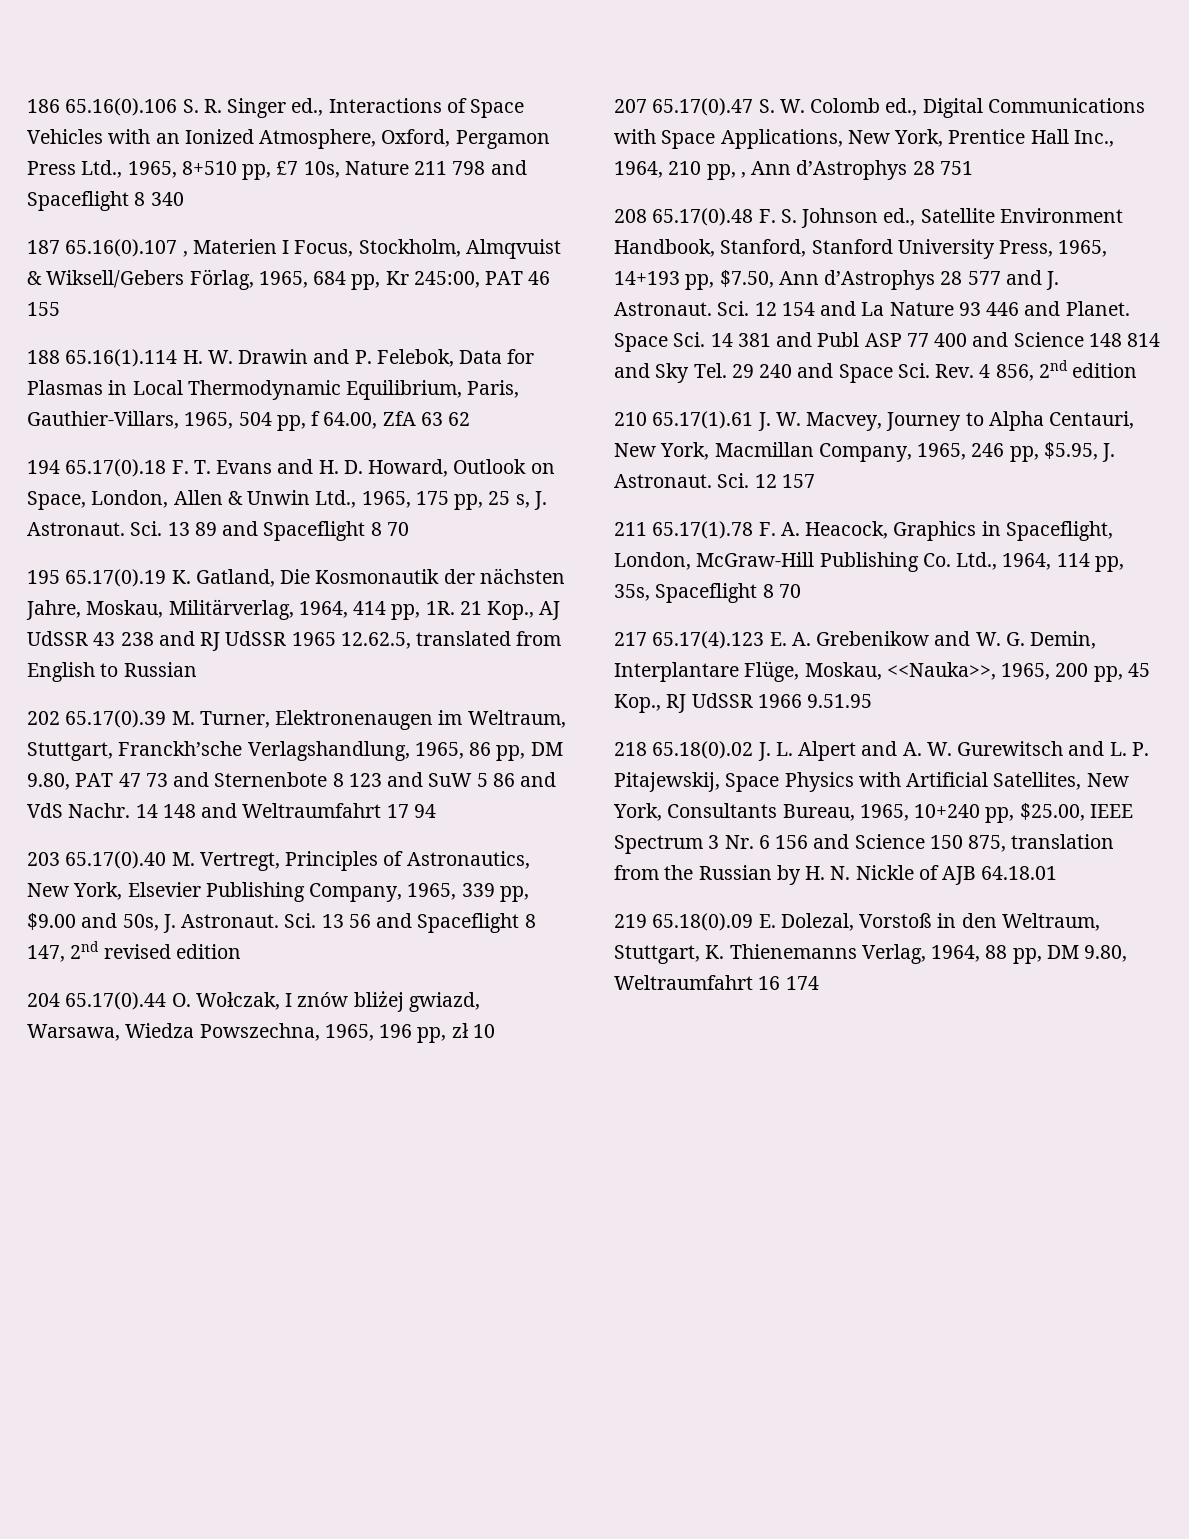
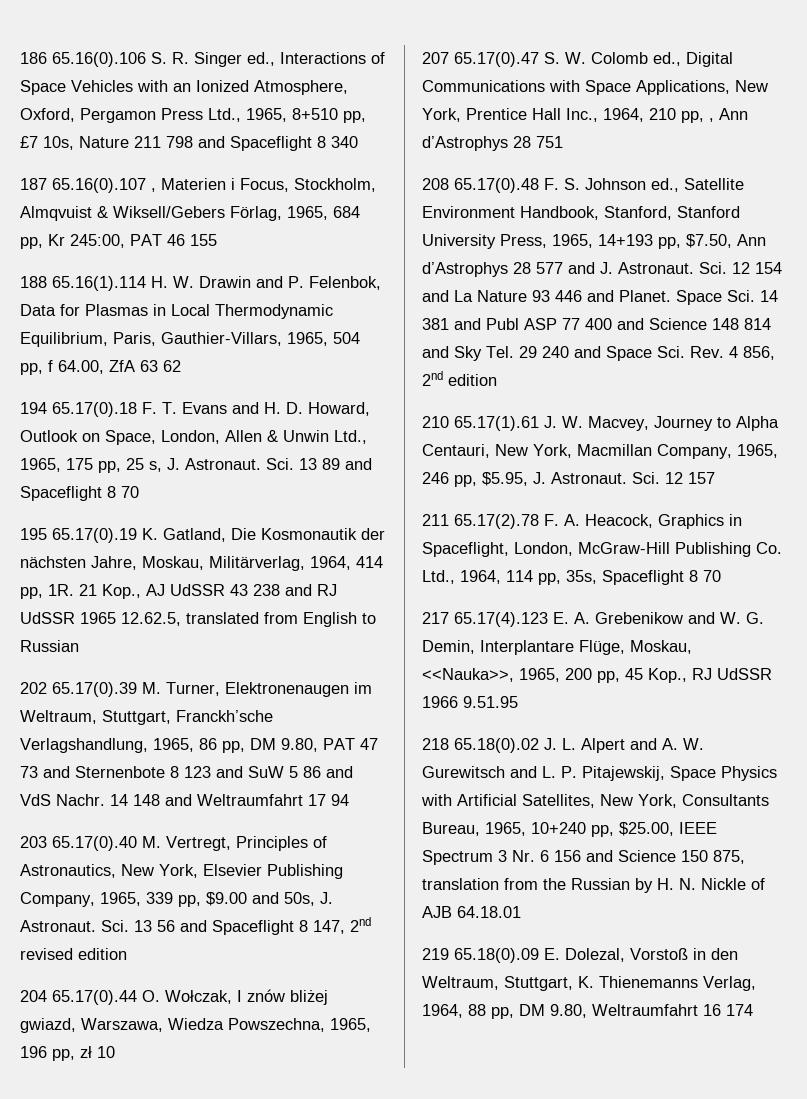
- 187 65.16(0).107 , Materien I Focus, Stockholm, Almqvuist & Wiksell/Gebers Förlag, 1965, 684 pp, Kr 245:00, PAT 46 155
+ 187 65.16(0).107 , Materien i Focus, Stockholm, Almqvuist & Wiksell/Gebers Förlag, 1965, 684 pp, Kr 245:00, PAT 46 155
- 188 65.16(1).114 H. W. Drawin and P. Felebok, Data for Plasmas in Local Thermodynamic Equilibrium, Paris, Gauthier-Villars, 1965, 504 pp, f 64.00, ZfA 63 62
+ 188 65.16(1).114 H. W. Drawin and P. Felenbok, Data for Plasmas in Local Thermodynamic Equilibrium, Paris, Gauthier-Villars, 1965, 504 pp, f 64.00, ZfA 63 62
- 204 65.17(0).44 O. Wołczak, I znów bliżej gwiazd, Warsawa, Wiedza Powszechna, 1965, 196 pp, zł 10
+ 204 65.17(0).44 O. Wołczak, I znów bliżej gwiazd, Warszawa, Wiedza Powszechna, 1965, 196 pp, zł 10
- 211 65.17(1).78 F. A. Heacock, Graphics in Spaceflight, London, McGraw-Hill Publishing Co. Ltd., 1964, 114 pp, 35s, Spaceflight 8 70
+ 211 65.17(2).78 F. A. Heacock, Graphics in Spaceflight, London, McGraw-Hill Publishing Co. Ltd., 1964, 114 pp, 35s, Spaceflight 8 70

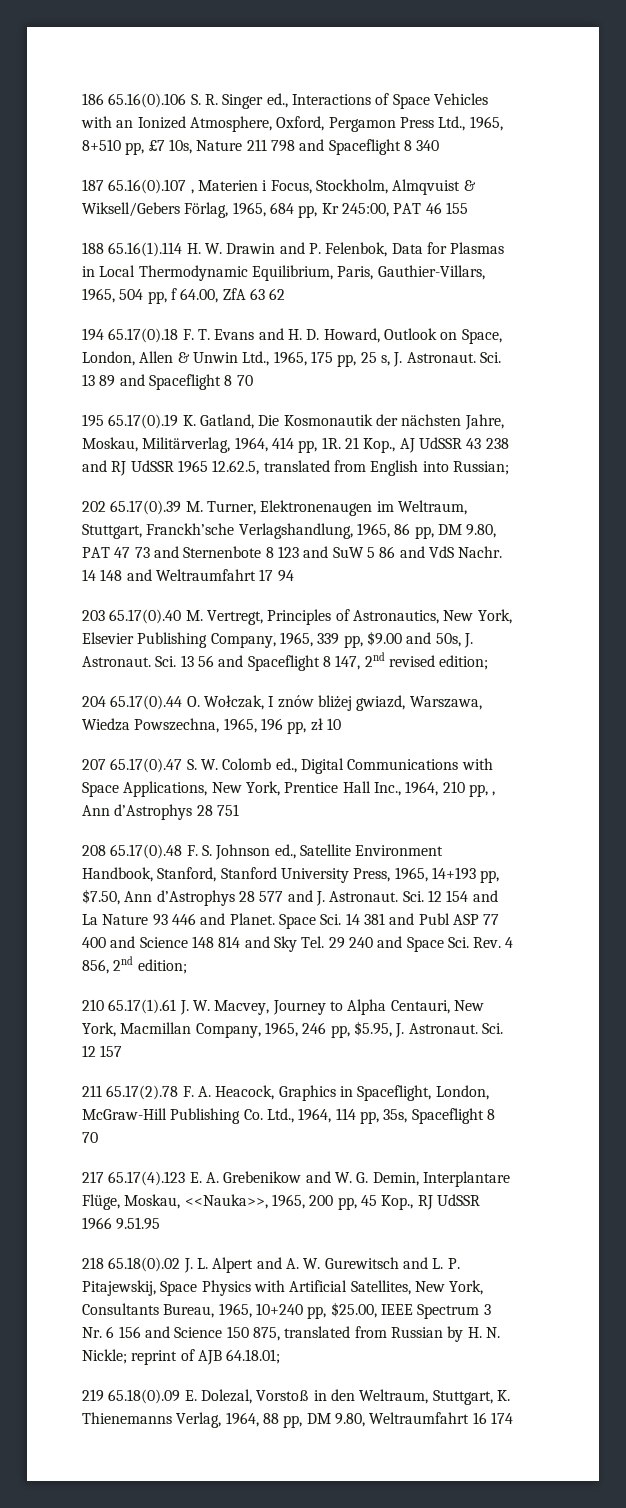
- 21 Kop., AJ UdSSR 43 238 and RJ UdSSR 1965 12.62.5, translated from English to Russian
+ 21 Kop., AJ UdSSR 43 238 and RJ UdSSR 1965 12.62.5, translated from English into Russian;
- Sci. 13 56 and Spaceflight 8 147, 2nd revised edition
+ Sci. 13 56 and Spaceflight 8 147, 2nd revised edition;
- Space Sci. 14 381 and Publ ASP 77 400 and Science 148 814 and Sky Tel. 29 240 and Space Sci. Rev. 4 856, 2nd edition
+ Space Sci. 14 381 and Publ ASP 77 400 and Science 148 814 and Sky Tel. 29 240 and Space Sci. Rev. 4 856, 2nd edition;
- 218 65.18(0).02 J. L. Alpert and A. W. Gurewitsch and L. P. Pitajewskij, Space Physics with Artificial Satellites, New York, Consultants Bureau, 1965, 10+240 pp, $25.00, IEEE Spectrum 3 Nr. 6 156 and Science 150 875, translation from the Russian by H. N. Nickle of AJB 64.18.01
+ 218 65.18(0).02 J. L. Alpert and A. W. Gurewitsch and L. P. Pitajewskij, Space Physics with Artificial Satellites, New York, Consultants Bureau, 1965, 10+240 pp, $25.00, IEEE Spectrum 3 Nr. 6 156 and Science 150 875, translated from Russian by H. N. Nickle; reprint of AJB 64.18.01;

